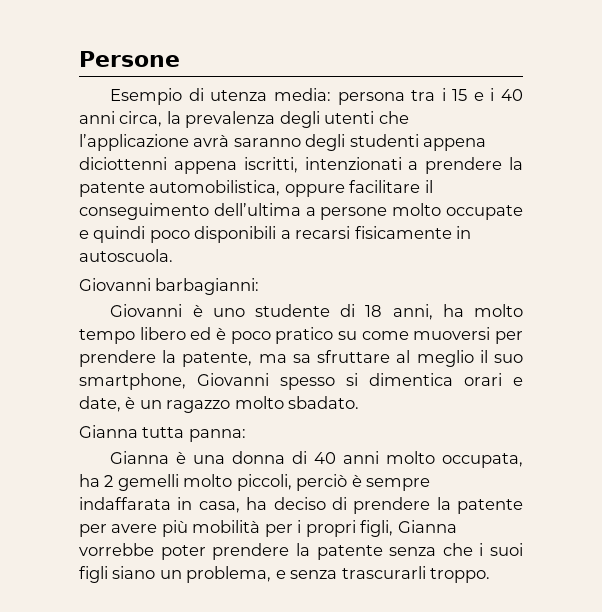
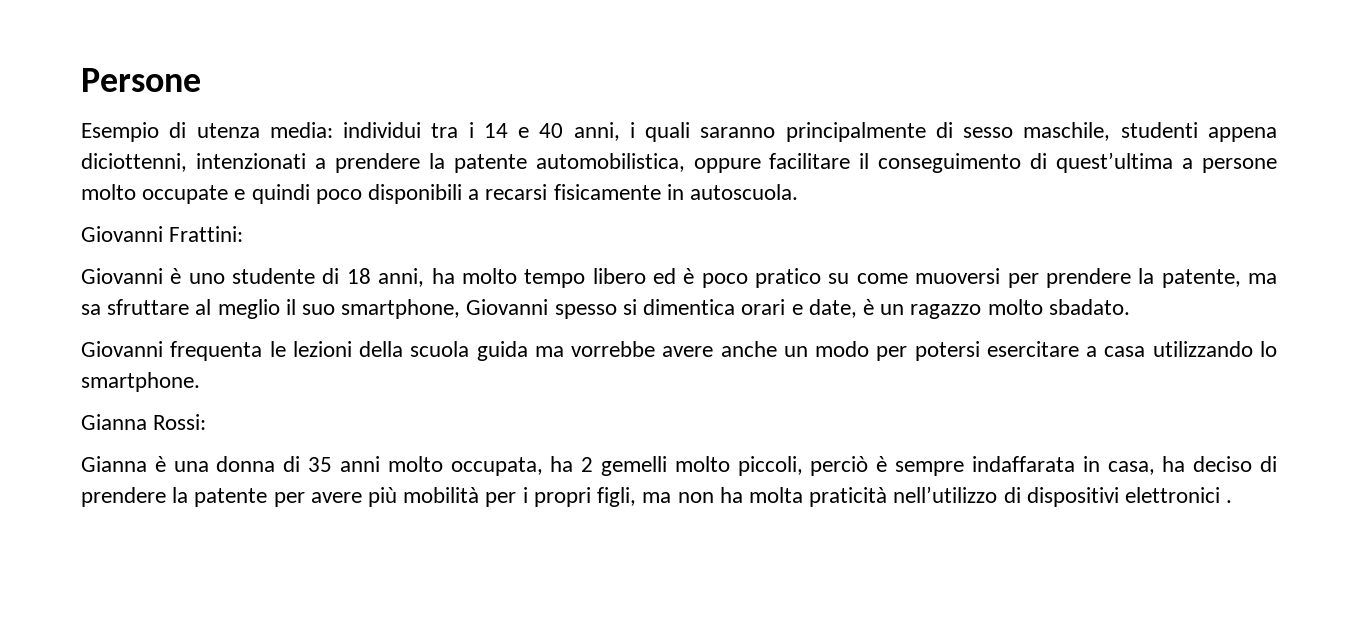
- Esempio di utenza media: persona tra i 15 e i 40 anni circa, la prevalenza degli utenti che l’applicazione avrà saranno degli studenti appena diciottenni appena iscritti, intenzionati a prendere la patente automobilistica, oppure facilitare il conseguimento dell’ultima a persone molto occupate e quindi poco disponibili a recarsi fisicamente in autoscuola.
+ Esempio di utenza media: individui tra i 14 e 40 anni, i quali saranno principalmente di sesso maschile, studenti appena diciottenni, intenzionati a prendere la patente automobilistica, oppure facilitare il conseguimento di quest’ultima a persone molto occupate e quindi poco disponibili a recarsi fisicamente in autoscuola.
- Giovanni barbagianni:
+ Giovanni Frattini:
- Gianna tutta panna:
+ Giovanni frequenta le lezioni della scuola guida ma vorrebbe avere anche un modo per potersi esercitare a casa utilizzando lo smartphone.
+ Gianna Rossi:
- Gianna è una donna di 40 anni molto occupata, ha 2 gemelli molto piccoli, perciò è sempre indaffarata in casa, ha deciso di prendere la patente per avere più mobilità per i propri figli, Gianna vorrebbe poter prendere la patente senza che i suoi figli siano un problema, e senza trascurarli troppo.
+ Gianna è una donna di 35 anni molto occupata, ha 2 gemelli molto piccoli, perciò è sempre indaffarata in casa, ha deciso di prendere la patente per avere più mobilità per i propri figli, ma non ha molta praticità nell’utilizzo di dispositivi elettronici .

